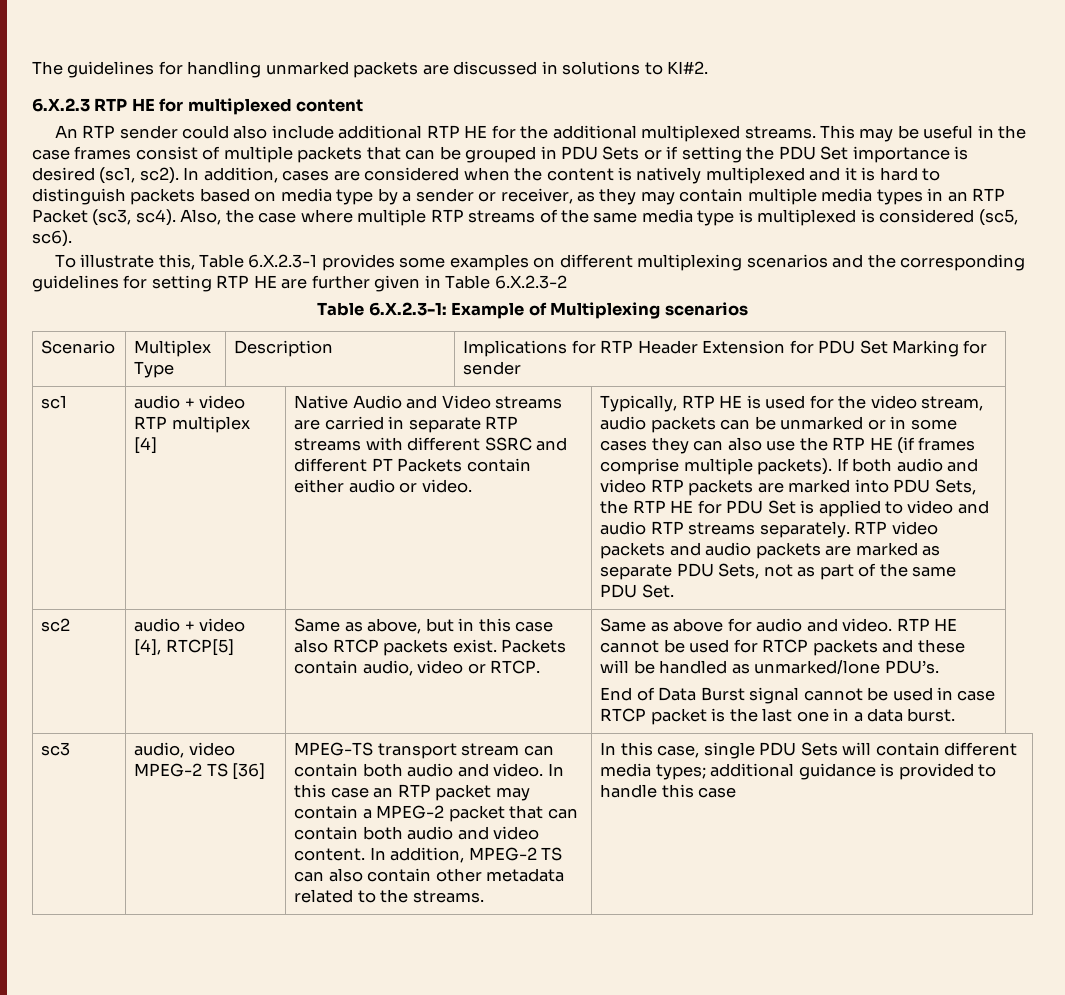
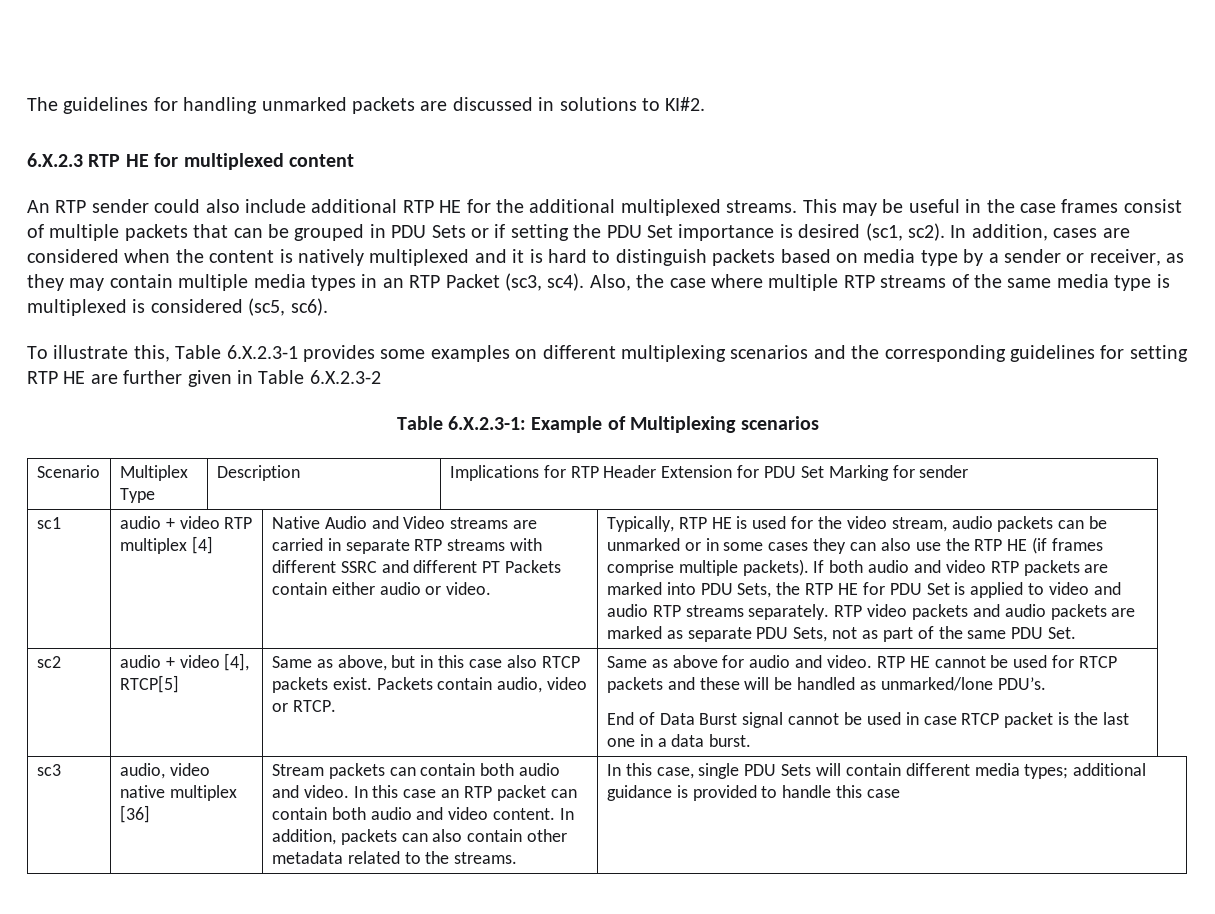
- audio, video MPEG-2 TS [36]
+ audio, video native multiplex [36]
- MPEG-TS transport stream can contain both audio and video.
+ Stream packets can contain both audio and video.
- In this case an RTP packet may contain a MPEG-2 packet that can contain both audio and video content.
+ In this case an RTP packet can contain both audio and video content.
- In addition, MPEG-2 TS can also contain other metadata related to the streams.
+ In addition, packets can also contain other metadata related to the streams.

